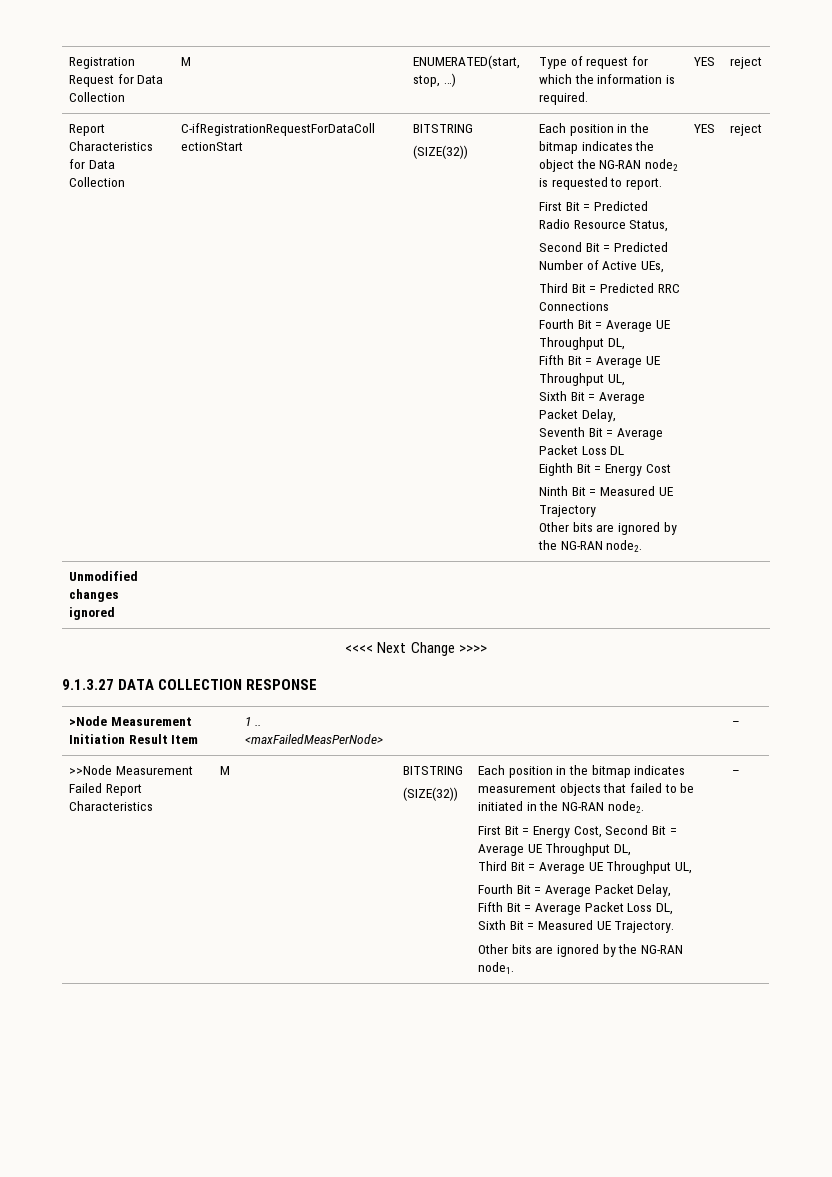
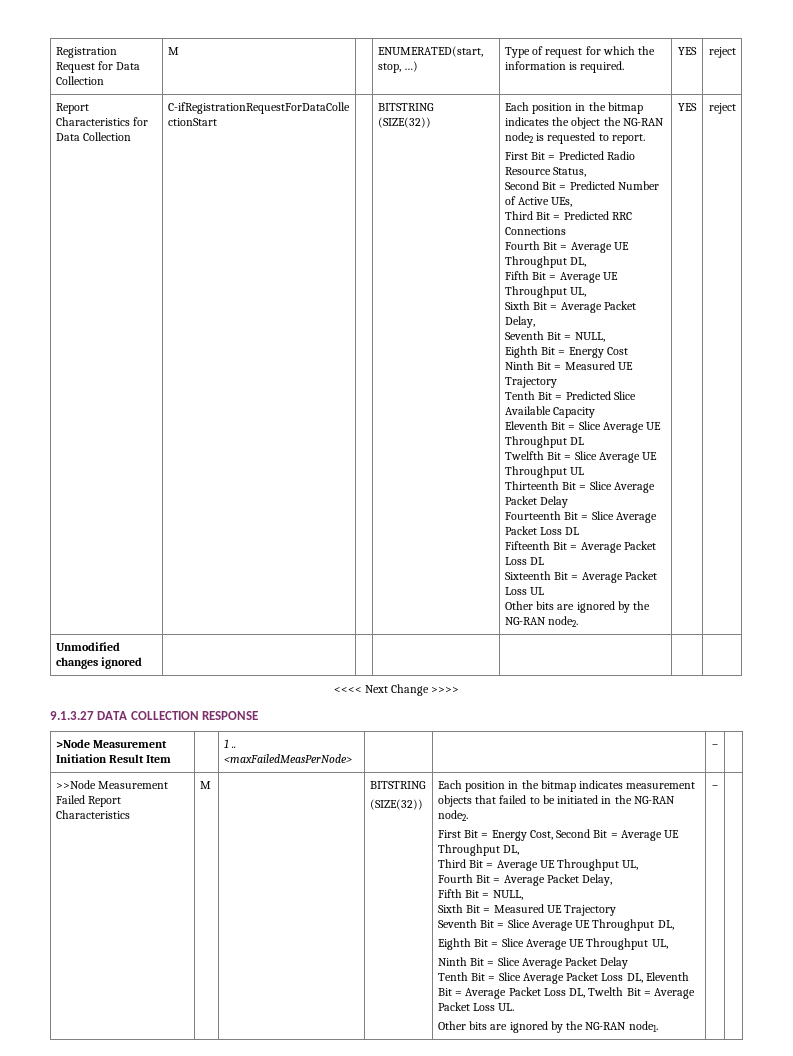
- Seventh Bit = Average Packet Loss DL
+ Seventh Bit = NULL,
+ Tenth Bit = Predicted Slice Available Capacity
+ Eleventh Bit = Slice Average UE Throughput DL
+ Twelfth Bit = Slice Average UE Throughput UL
+ Thirteenth Bit = Slice Average Packet Delay
+ Fourteenth Bit = Slice Average Packet Loss DL
+ Fifteenth Bit = Average Packet Loss DL
+ Sixteenth Bit = Average Packet Loss UL
- Fifth Bit = Average Packet Loss DL,
+ Fifth Bit = NULL,
- Sixth Bit = Measured UE Trajectory.
+ Sixth Bit = Measured UE Trajectory
+ Seventh Bit = Slice Average UE Throughput DL,
+ Eighth Bit = Slice Average UE Throughput UL,
+ Ninth Bit = Slice Average Packet Delay
+ Tenth Bit = Slice Average Packet Loss DL, Eleventh Bit = Average Packet Loss DL, Twelth Bit = Average Packet Loss UL.

